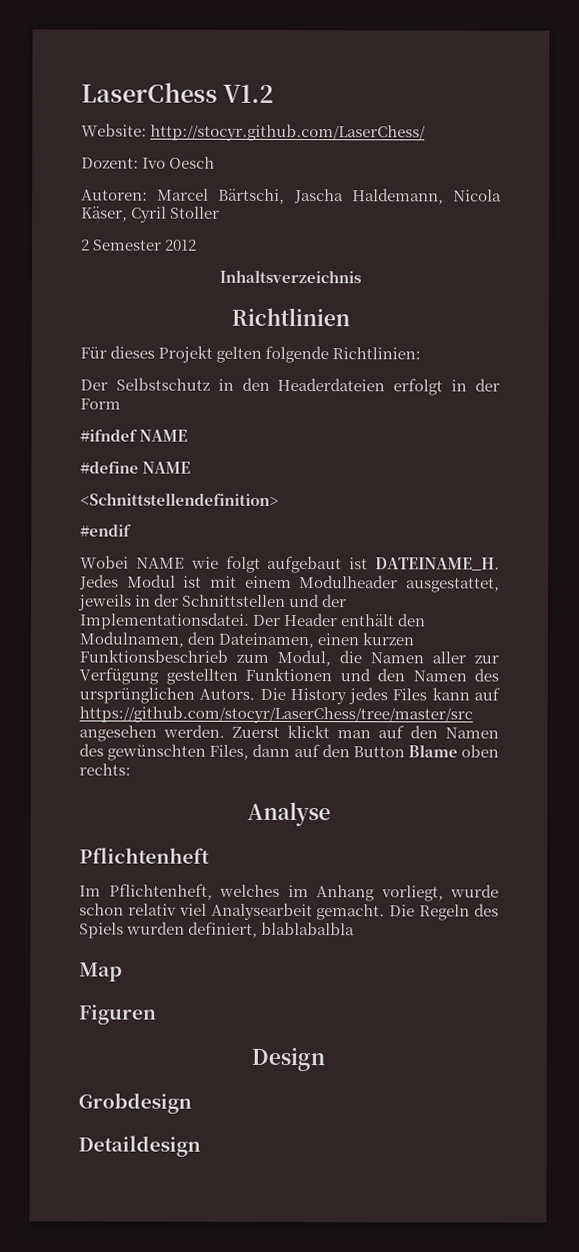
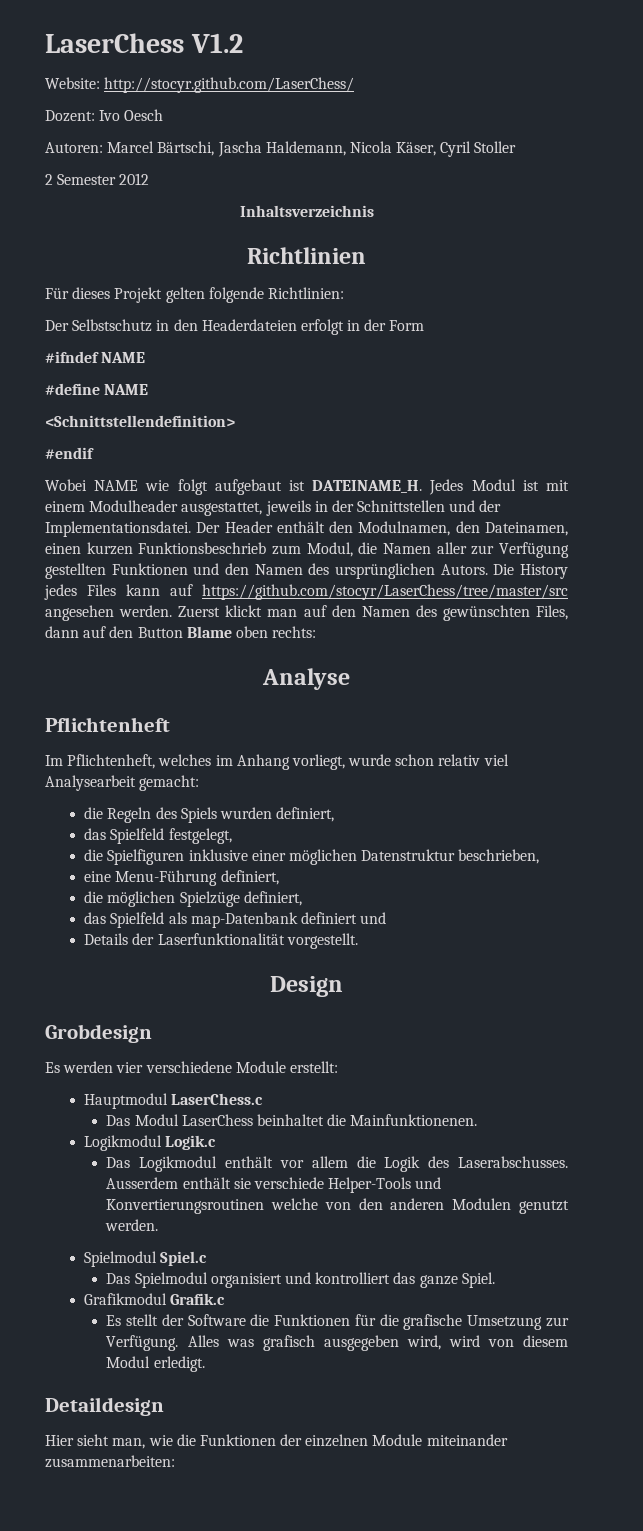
- Im Pflichtenheft, welches im Anhang vorliegt, wurde schon relativ viel Analysearbeit gemacht. Die Regeln des Spiels wurden definiert, blablabalbla
- Map
- Figuren
+ Im Pflichtenheft, welches im Anhang vorliegt, wurde schon relativ viel Analysearbeit gemacht:
+ die Regeln des Spiels wurden definiert,
+ das Spielfeld festgelegt,
+ die Spielfiguren inklusive einer möglichen Datenstruktur beschrieben,
+ eine Menu-Führung definiert,
+ die möglichen Spielzüge definiert,
+ das Spielfeld als map-Datenbank definiert und
+ Details der Laserfunktionalität vorgestellt.
  Design
  Grobdesign
+ Es werden vier verschiedene Module erstellt:
+ Hauptmodul LaserChess.c
+ Das Modul LaserChess beinhaltet die Mainfunktionenen.
+ Logikmodul Logik.c
+ Das Logikmodul enthält vor allem die Logik des Laserabschusses. Ausserdem enthält sie verschiede Helper-Tools und Konvertierungsroutinen welche von den anderen Modulen genutzt werden.
+ Spielmodul Spiel.c
+ Das Spielmodul organisiert und kontrolliert das ganze Spiel.
+ Grafikmodul Grafik.c
+ Es stellt der Software die Funktionen für die grafische Umsetzung zur Verfügung. Alles was grafisch ausgegeben wird, wird von diesem Modul erledigt.
  Detaildesign
+ Hier sieht man, wie die Funktionen der einzelnen Module miteinander zusammenarbeiten:

